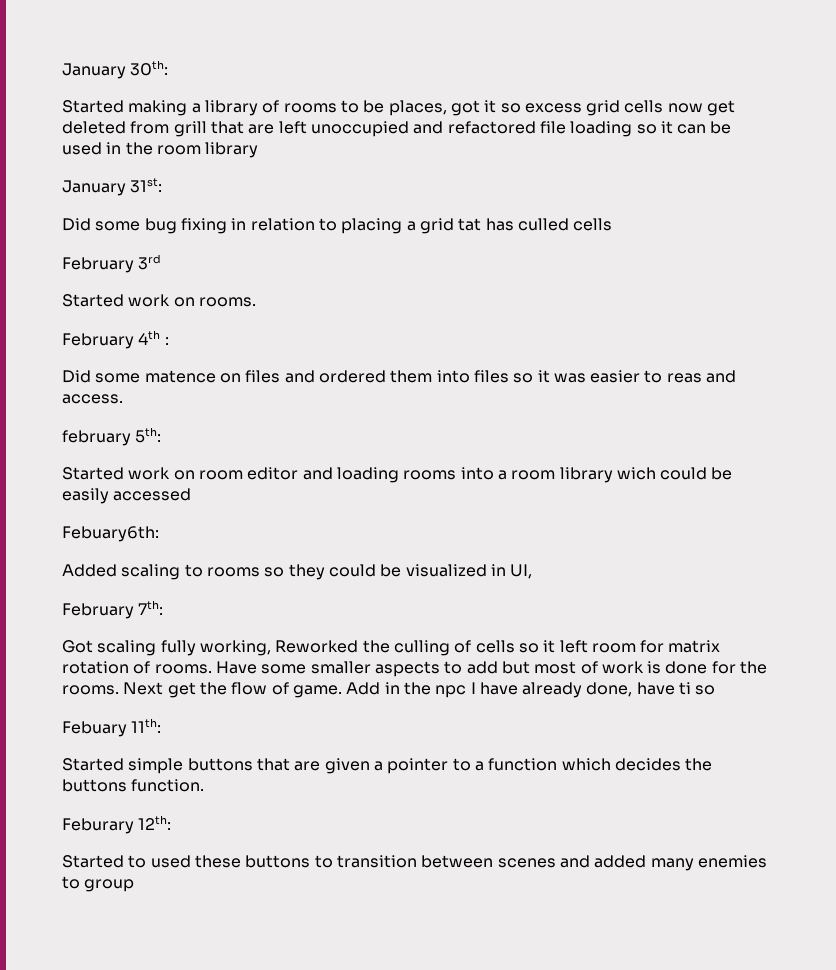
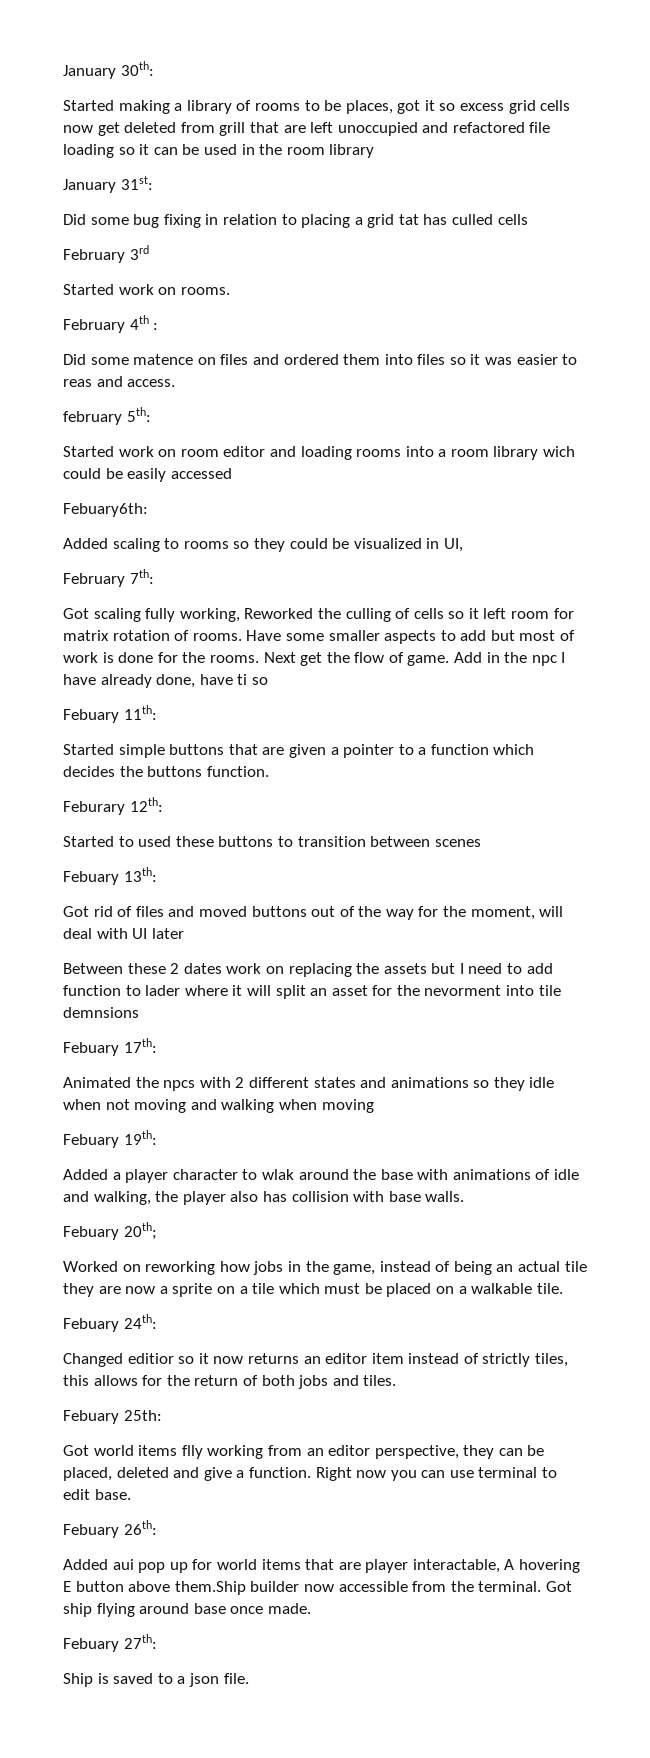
- Started to used these buttons to transition between scenes and added many enemies to group
+ Started to used these buttons to transition between scenes
+ Febuary 13th:
+ Got rid of files and moved buttons out of the way for the moment, will deal with UI later
+ Between these 2 dates work on replacing the assets but I need to add function to lader where it will split an asset for the nevorment into tile demnsions
+ Febuary 17th:
+ Animated the npcs with 2 different states and animations so they idle when not moving and walking when moving
+ Febuary 19th:
+ Added a player character to wlak around the base with animations of idle and walking, the player also has collision with base walls.
+ Febuary 20th;
+ Worked on reworking how jobs in the game, instead of being an actual tile they are now a sprite on a tile which must be placed on a walkable tile.
+ Febuary 24th:
+ Changed editior so it now returns an editor item instead of strictly tiles, this allows for the return of both jobs and tiles.
+ Febuary 25th:
+ Got world items flly working from an editor perspective, they can be placed, deleted and give a function. Right now you can use terminal to edit base.
+ Febuary 26th:
+ Added aui pop up for world items that are player interactable, A hovering E button above them.Ship builder now accessible from the terminal. Got ship flying around base once made.
+ Febuary 27th:
+ Ship is saved to a json file.

